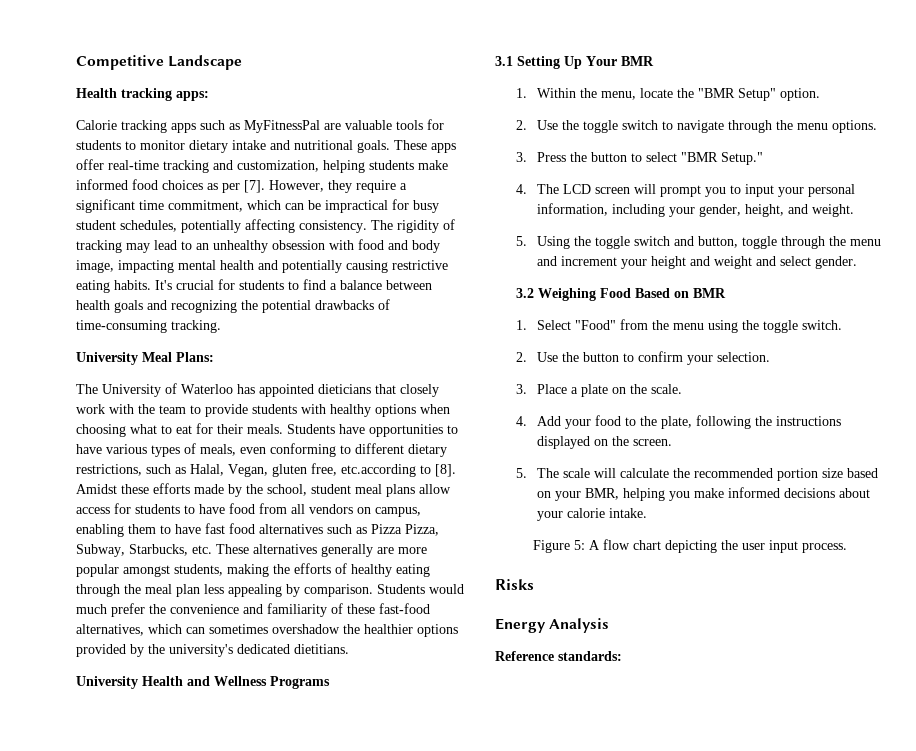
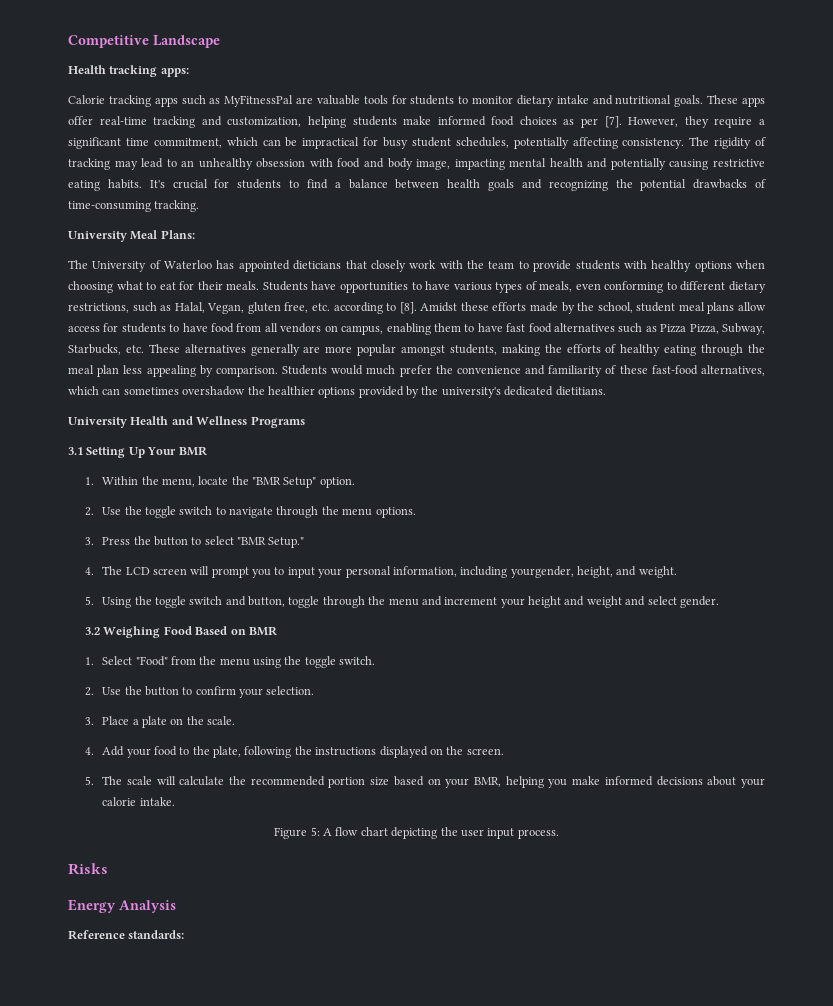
- Students have opportunities to have various types of meals, even conforming to different dietary restrictions, such as Halal, Vegan, gluten free, etc.according to [8].
+ Students have opportunities to have various types of meals, even conforming to different dietary restrictions, such as Halal, Vegan, gluten free, etc. according to [8].
- 4. The LCD screen will prompt you to input your personal information, including your gender, height, and weight.
+ 4. The LCD screen will prompt you to input your personal information, including yourgender, height, and weight.

